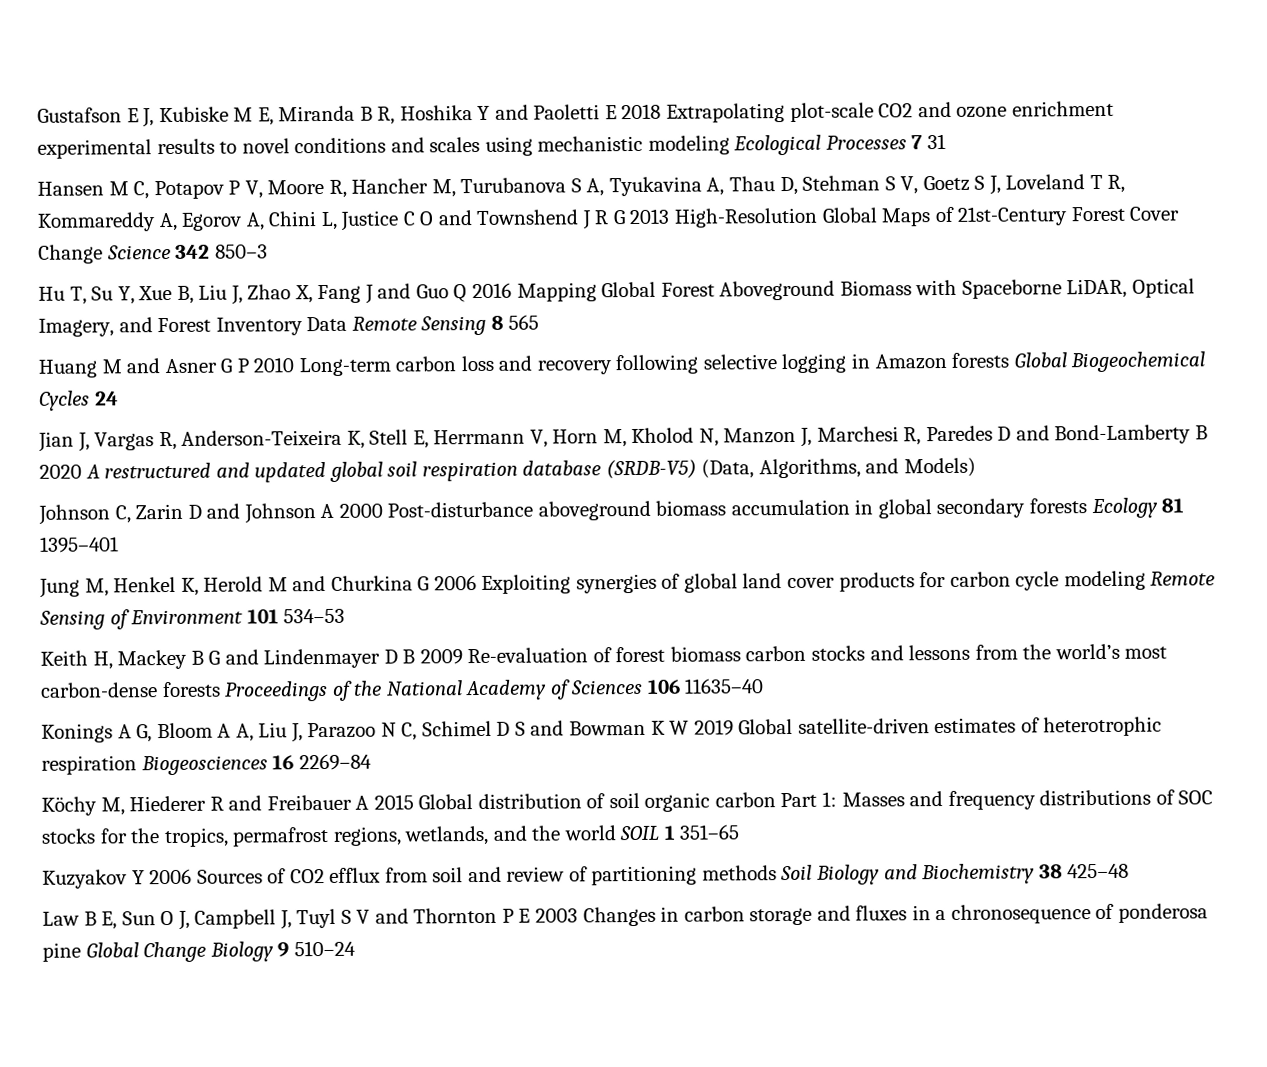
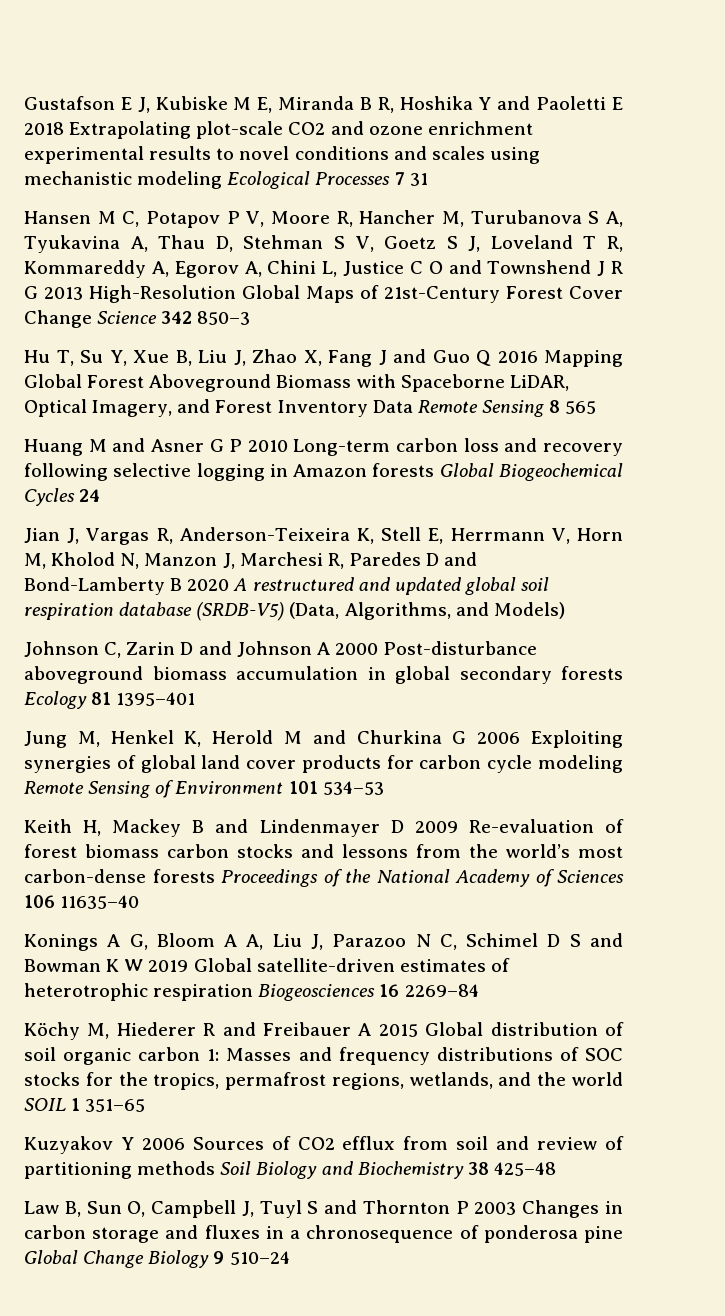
- Keith H, Mackey B G and Lindenmayer D B 2009 Re-evaluation of forest biomass carbon stocks and lessons from the world’s most carbon-dense forests Proceedings of the National Academy of Sciences 106 11635–40
+ Keith H, Mackey B and Lindenmayer D 2009 Re-evaluation of forest biomass carbon stocks and lessons from the world’s most carbon-dense forests Proceedings of the National Academy of Sciences 106 11635–40
- Köchy M, Hiederer R and Freibauer A 2015 Global distribution of soil organic carbon Part 1: Masses and frequency distributions of SOC stocks for the tropics, permafrost regions, wetlands, and the world SOIL 1 351–65
+ Köchy M, Hiederer R and Freibauer A 2015 Global distribution of soil organic carbon 1: Masses and frequency distributions of SOC stocks for the tropics, permafrost regions, wetlands, and the world SOIL 1 351–65
- Law B E, Sun O J, Campbell J, Tuyl S V and Thornton P E 2003 Changes in carbon storage and fluxes in a chronosequence of ponderosa pine Global Change Biology 9 510–24
+ Law B, Sun O, Campbell J, Tuyl S and Thornton P 2003 Changes in carbon storage and fluxes in a chronosequence of ponderosa pine Global Change Biology 9 510–24

